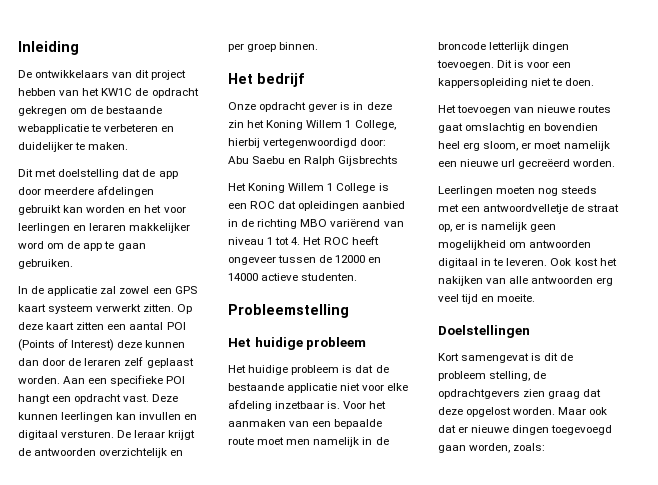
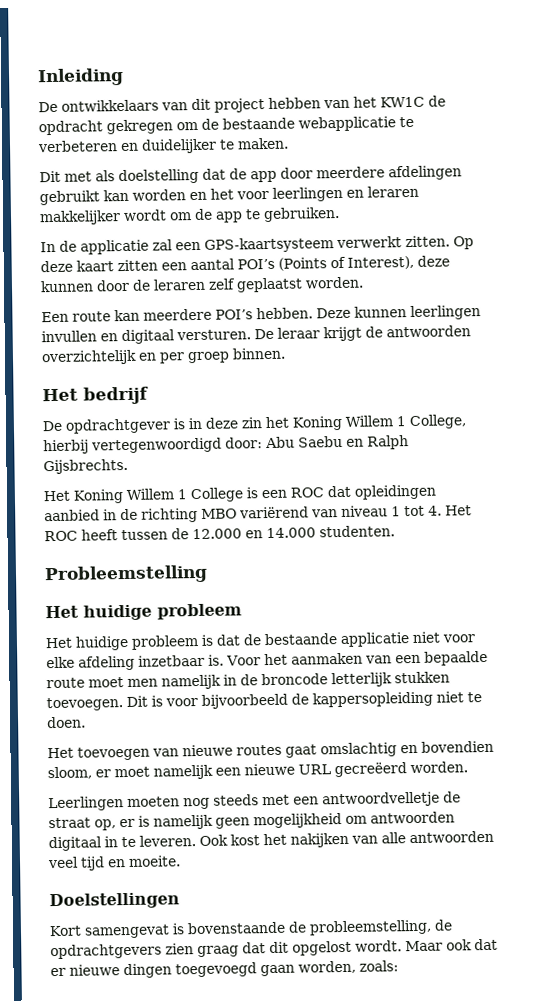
- Dit met doelstelling dat de app door meerdere afdelingen gebruikt kan worden en het voor leerlingen en leraren makkelijker word om de app te gaan gebruiken.
+ Dit met als doelstelling dat de app door meerdere afdelingen gebruikt kan worden en het voor leerlingen en leraren makkelijker wordt om de app te gebruiken.
- In de applicatie zal zowel een GPS kaart systeem verwerkt zitten.
+ In de applicatie zal een GPS-kaartsysteem verwerkt zitten.
- Op deze kaart zitten een aantal POI (Points of Interest) deze kunnen dan door de leraren zelf geplaast worden. Aan een specifieke POI hangt een opdracht vast.
+ Op deze kaart zitten een aantal POI’s (Points of Interest), deze kunnen door de leraren zelf geplaatst worden.
+ Een route kan meerdere POI’s hebben.
- Deze kunnen leerlingen kan invullen en digitaal versturen.
+ Deze kunnen leerlingen invullen en digitaal versturen.
- Onze opdracht gever is in deze zin het Koning Willem 1 College, hierbij vertegenwoordigd door: Abu Saebu en Ralph Gijsbrechts
+ De opdrachtgever is in deze zin het Koning Willem 1 College, hierbij vertegenwoordigd door: Abu Saebu en Ralph Gijsbrechts.
- Het Koning Willem 1 College is een ROC dat opleidingen aanbied in de richting MBO variërend van niveau 1 tot 4. Het ROC heeft ongeveer tussen de 12000 en 14000 actieve studenten.
+ Het Koning Willem 1 College is een ROC dat opleidingen aanbied in de richting MBO variërend van niveau 1 tot 4. Het ROC heeft tussen de 12.000 en 14.000 studenten.
- Voor het aanmaken van een bepaalde route moet men namelijk in de broncode letterlijk dingen toevoegen.
+ Voor het aanmaken van een bepaalde route moet men namelijk in de broncode letterlijk stukken toevoegen.
- Dit is voor een kappersopleiding niet te doen.
+ Dit is voor bijvoorbeeld de kappersopleiding niet te doen.
- Het toevoegen van nieuwe routes gaat omslachtig en bovendien heel erg sloom, er moet namelijk een nieuwe url gecreëerd worden.
+ Het toevoegen van nieuwe routes gaat omslachtig en bovendien sloom, er moet namelijk een nieuwe URL gecreëerd worden.
- Ook kost het nakijken van alle antwoorden erg veel tijd en moeite.
+ Ook kost het nakijken van alle antwoorden veel tijd en moeite.
- Kort samengevat is dit de probleem stelling, de opdrachtgevers zien graag dat deze opgelost worden.
+ Kort samengevat is bovenstaande de probleemstelling, de opdrachtgevers zien graag dat dit opgelost wordt.

